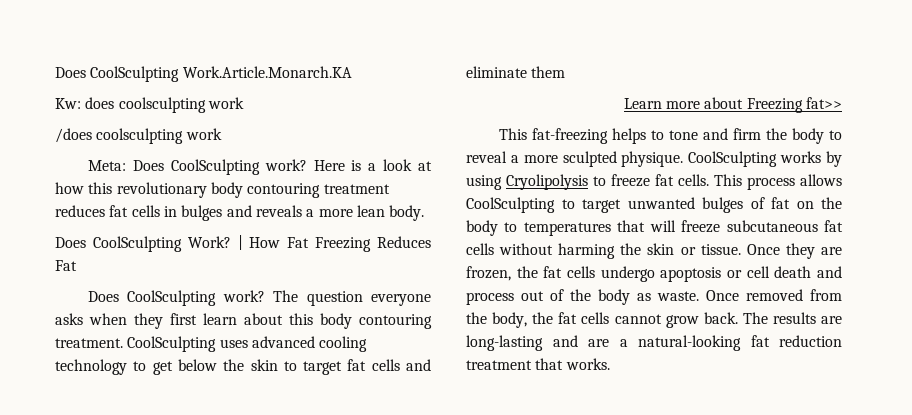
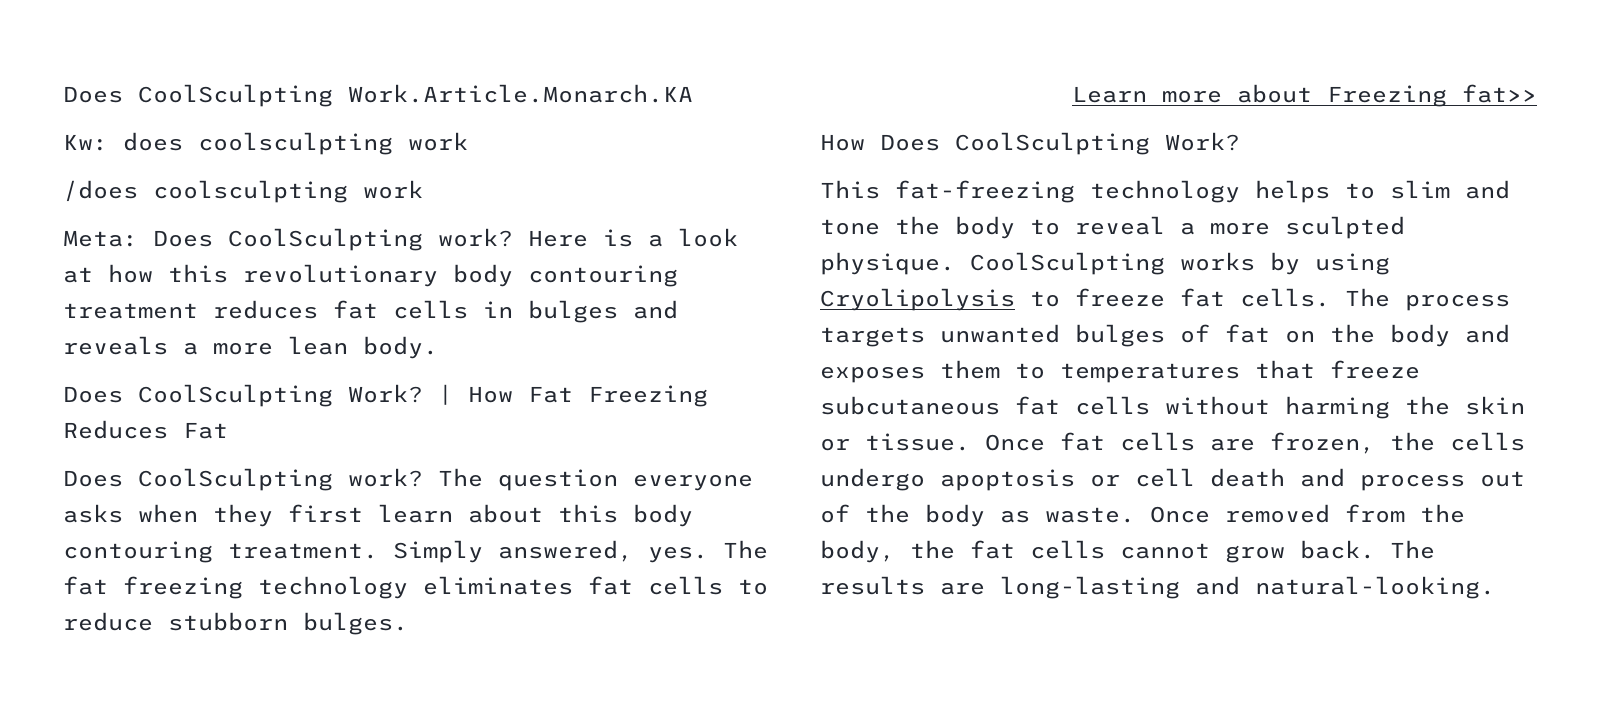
- CoolSculpting uses advanced cooling technology to get below the skin to target fat cells and eliminate them
+ Simply answered, yes. The fat freezing technology eliminates fat cells to reduce stubborn bulges.
+ How Does CoolSculpting Work?
- This fat-freezing helps to tone and firm the body to reveal a more sculpted physique.
+ This fat-freezing technology helps to slim and tone the body to reveal a more sculpted physique.
- This process allows CoolSculpting to target unwanted bulges of fat on the body to temperatures that will freeze subcutaneous fat cells without harming the skin or tissue.
+ The process targets unwanted bulges of fat on the body and exposes them to temperatures that freeze subcutaneous fat cells without harming the skin or tissue.
- Once they are frozen, the fat cells undergo apoptosis or cell death and process out of the body as waste.
+ Once fat cells are frozen, the cells undergo apoptosis or cell death and process out of the body as waste.
- The results are long-lasting and are a natural-looking fat reduction treatment that works.
+ The results are long-lasting and natural-looking.

